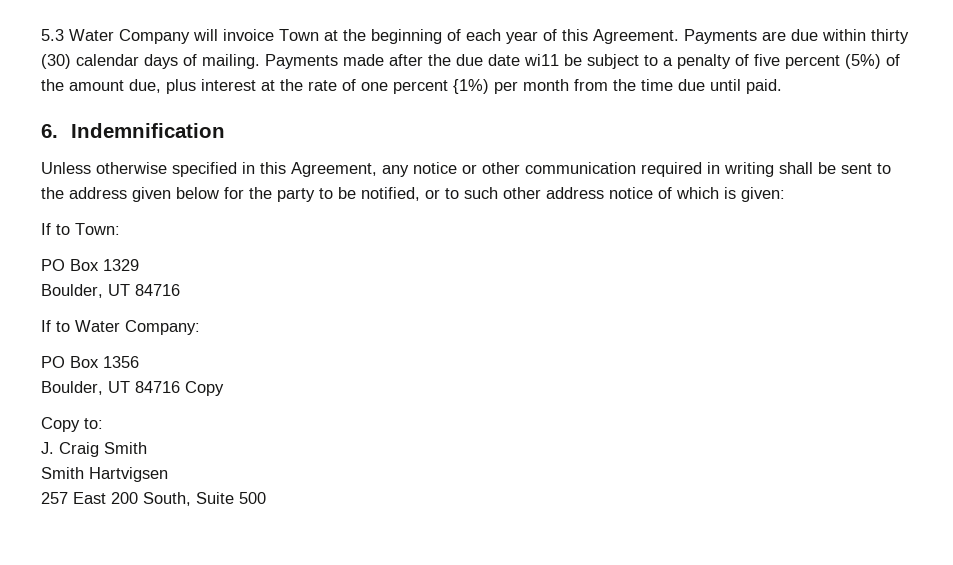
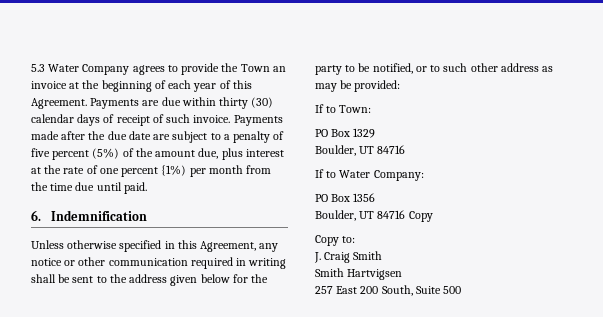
- 5.3 Water Company will invoice Town at the beginning of each year of this Agreement.
+ 5.3 Water Company agrees to provide the Town an invoice at the beginning of each year of this Agreement.
- Payments are due within thirty (30) calendar days of mailing.
+ Payments are due within thirty (30) calendar days of receipt of such invoice.
- Payments made after the due date wi11 be subject to a penalty of five percent (5%) of the amount due, plus interest at the rate of one percent {1%) per month from the time due until paid.
+ Payments made after the due date are subject to a penalty of five percent (5%) of the amount due, plus interest at the rate of one percent {1%) per month from the time due until paid.
- Unless otherwise specified in this Agreement, any notice or other communication required in writing shall be sent to the address given below for the party to be notified, or to such other address notice of which is given:
+ Unless otherwise specified in this Agreement, any notice or other communication required in writing shall be sent to the address given below for the party to be notified, or to such other address as may be provided:

